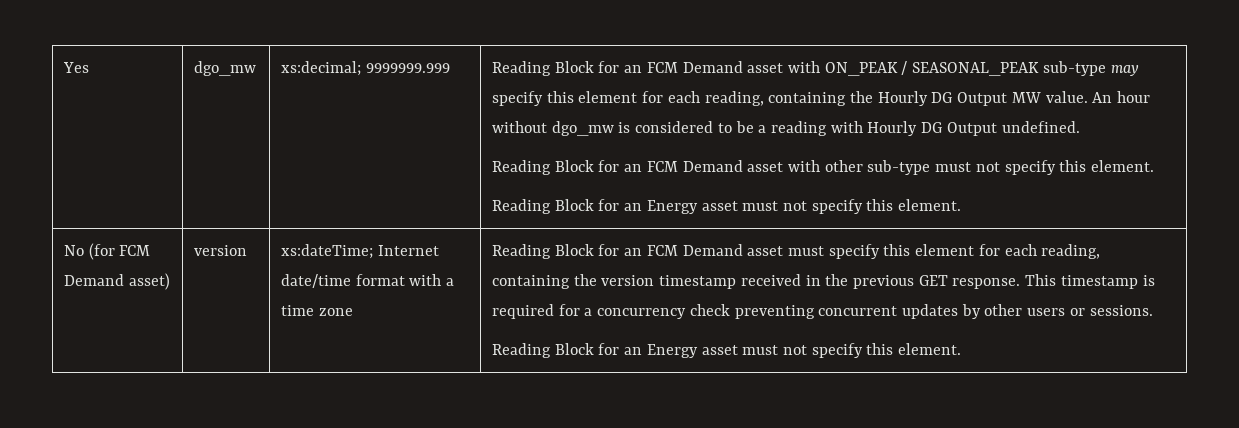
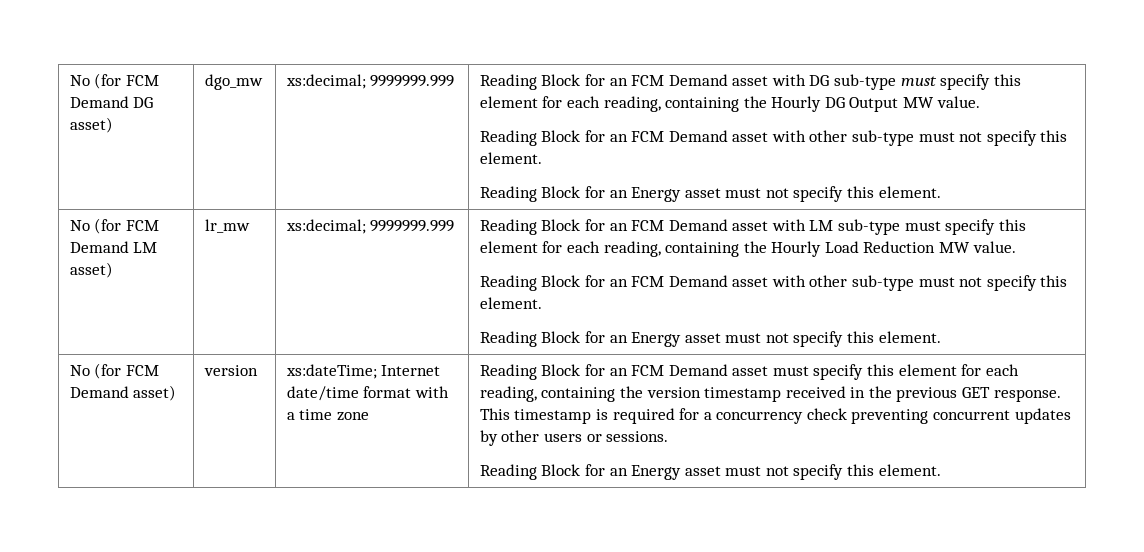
- Yes
+ No (for FCM Demand DG asset)
- Reading Block for an FCM Demand asset with ON_PEAK / SEASONAL_PEAK sub-type may specify this element for each reading, containing the Hourly DG Output MW value. An hour without dgo_mw is considered to be a reading with Hourly DG Output undefined.
+ Reading Block for an FCM Demand asset with DG sub-type must specify this element for each reading, containing the Hourly DG Output MW value.
+ Reading Block for an FCM Demand asset with other sub-type must not specify this element.
+ Reading Block for an Energy asset must not specify this element.
+ No (for FCM Demand LM asset) | lr_mw | xs:decimal; 9999999.999 | Reading Block for an FCM Demand asset with LM sub-type must specify this element for each reading, containing the Hourly Load Reduction MW value.

